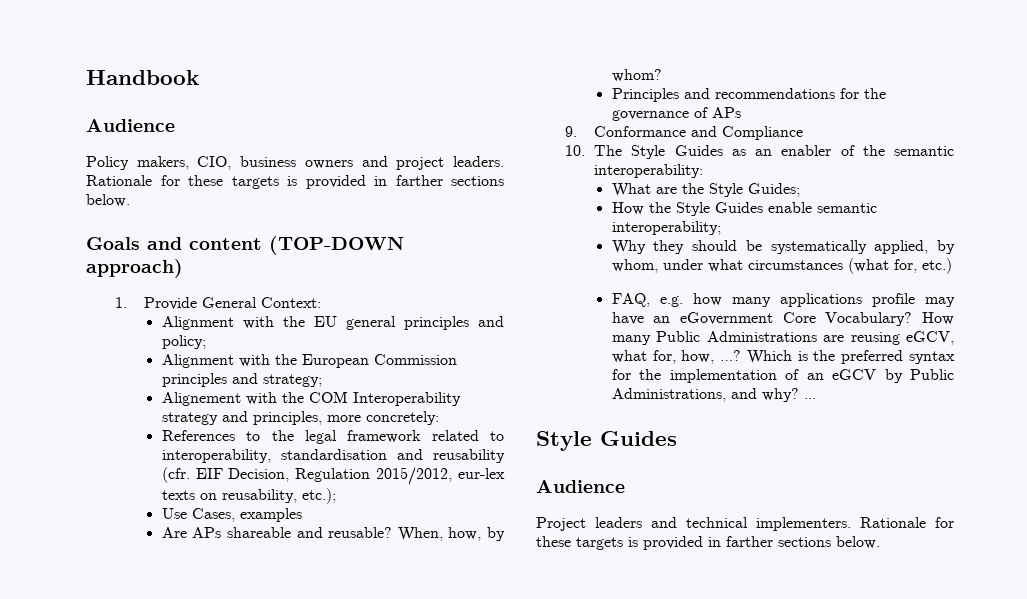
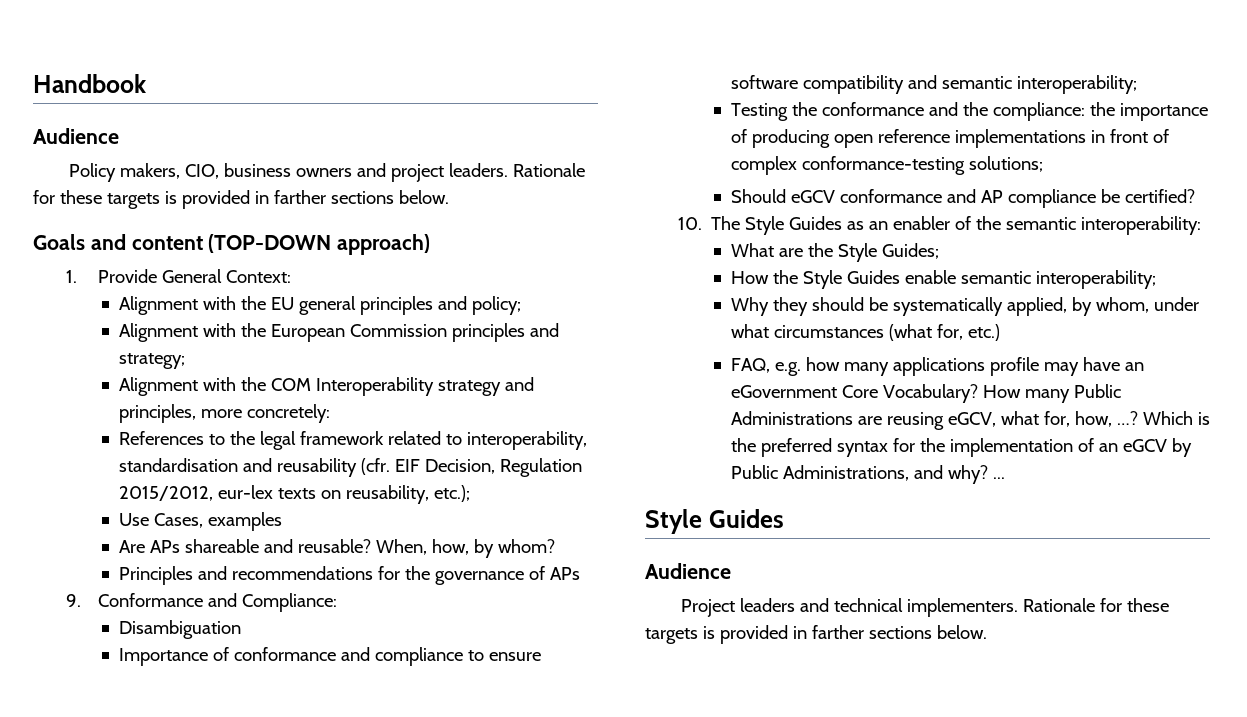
- Alignement with the COM Interoperability strategy and principles, more concretely:
+ Alignment with the COM Interoperability strategy and principles, more concretely:
- 9. Conformance and Compliance
+ 9. Conformance and Compliance:
+ Disambiguation
+ Importance of conformance and compliance to ensure software compatibility and semantic interoperability;
+ Testing the conformance and the compliance: the importance of producing open reference implementations in front of complex conformance-testing solutions;
+ Should eGCV conformance and AP compliance be certified?

